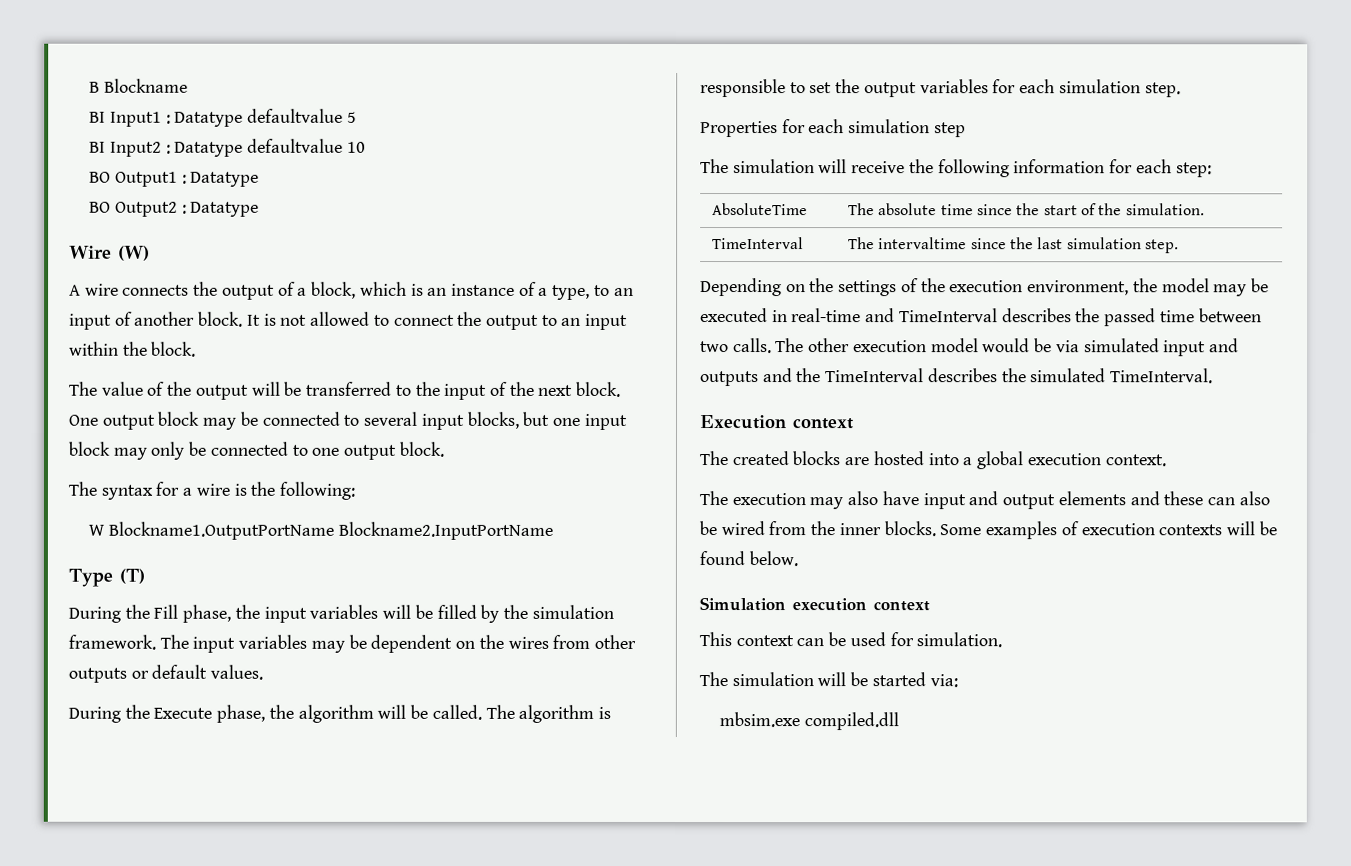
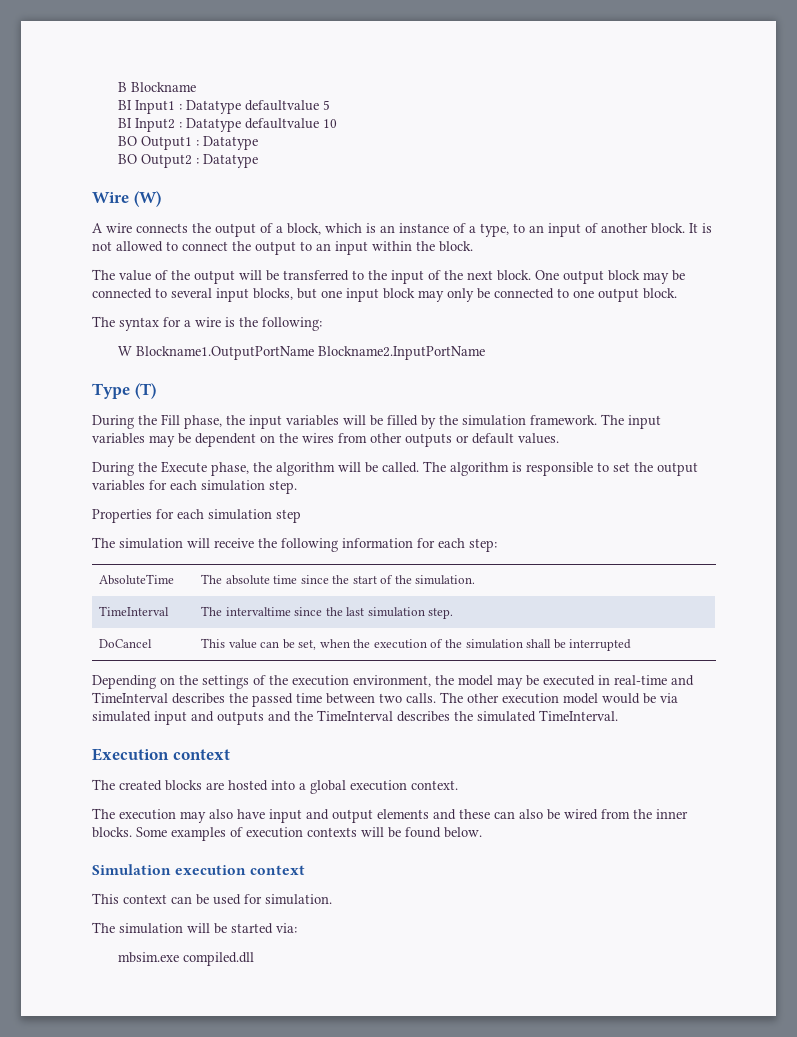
+ DoCancel | This value can be set, when the execution of the simulation shall be interrupted

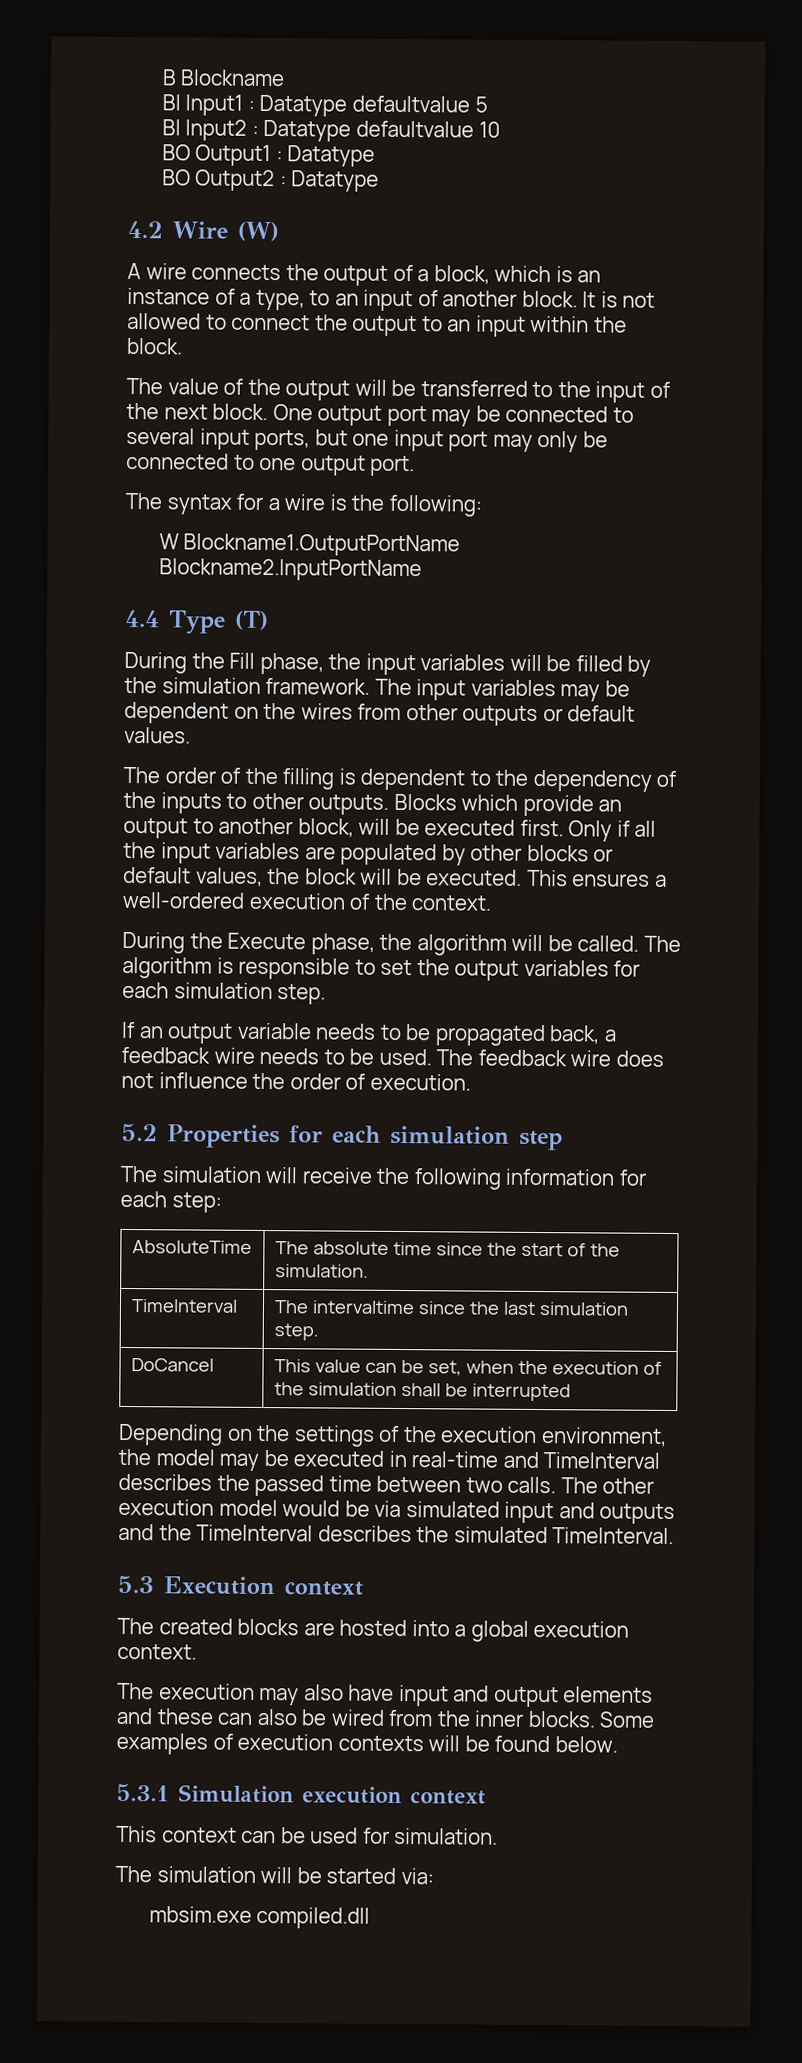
- Wire (W)
+ 4.2 Wire (W)
- One output block may be connected to several input blocks, but one input block may only be connected to one output block.
+ One output port may be connected to several input ports, but one input port may only be connected to one output port.
- Type (T)
+ 4.4 Type (T)
+ The order of the filling is dependent to the dependency of the inputs to other outputs. Blocks which provide an output to another block, will be executed first. Only if all the input variables are populated by other blocks or default values, the block will be executed. This ensures a well-ordered execution of the context.
- Properties for each simulation step
+ If an output variable needs to be propagated back, a feedback wire needs to be used. The feedback wire does not influence the order of execution.
+ 5.2 Properties for each simulation step
- Execution context
+ 5.3 Execution context
- Simulation execution context
+ 5.3.1 Simulation execution context

